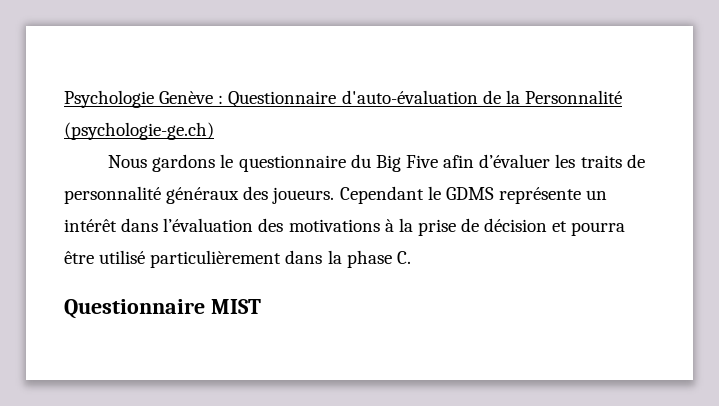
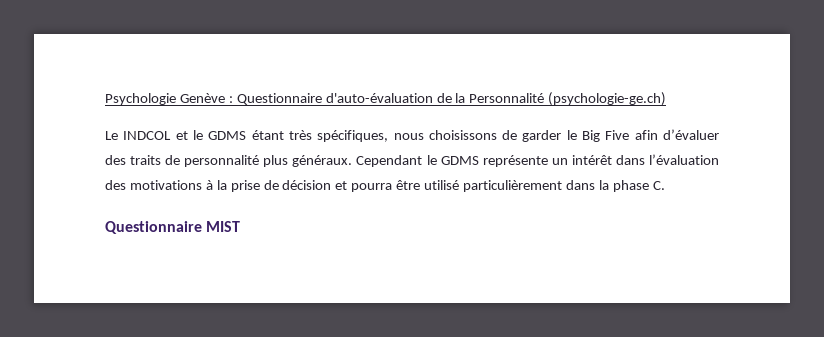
- Nous gardons le questionnaire du Big Five afin d’évaluer les traits de personnalité généraux des joueurs.
+ Le INDCOL et le GDMS étant très spécifiques, nous choisissons de garder le Big Five afin d’évaluer des traits de personnalité plus généraux.

